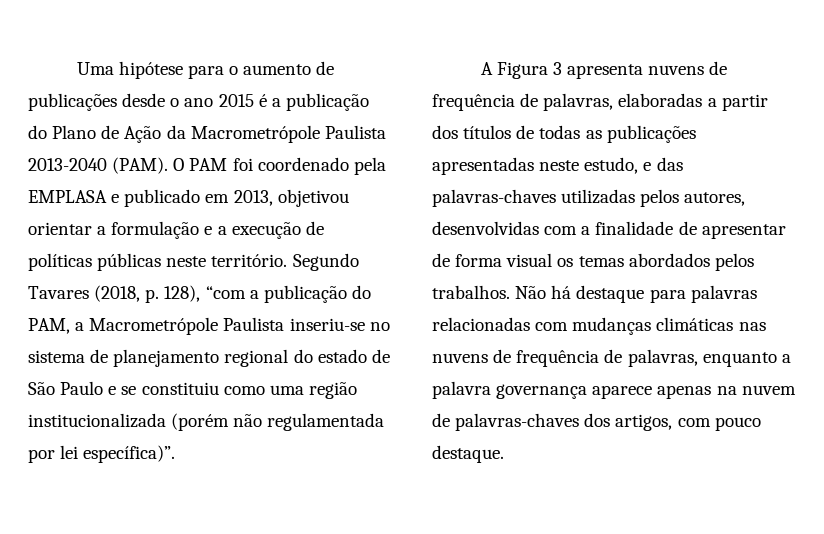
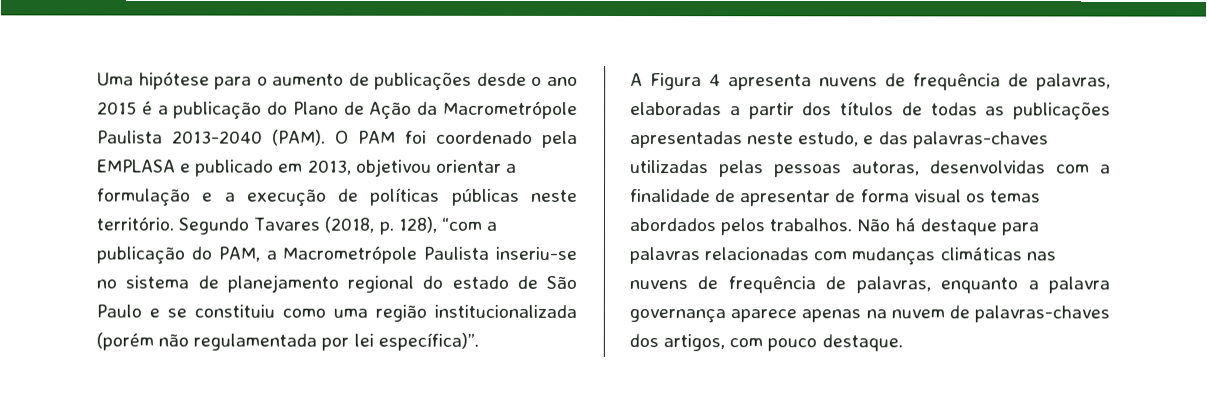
- A Figura 3 apresenta nuvens de frequência de palavras, elaboradas a partir dos títulos de todas as publicações apresentadas neste estudo, e das palavras-chaves utilizadas pelos autores, desenvolvidas com a finalidade de apresentar de forma visual os temas abordados pelos trabalhos.
+ A Figura 4 apresenta nuvens de frequência de palavras, elaboradas a partir dos títulos de todas as publicações apresentadas neste estudo, e das palavras-chaves utilizadas pelas pessoas autoras, desenvolvidas com a finalidade de apresentar de forma visual os temas abordados pelos trabalhos.

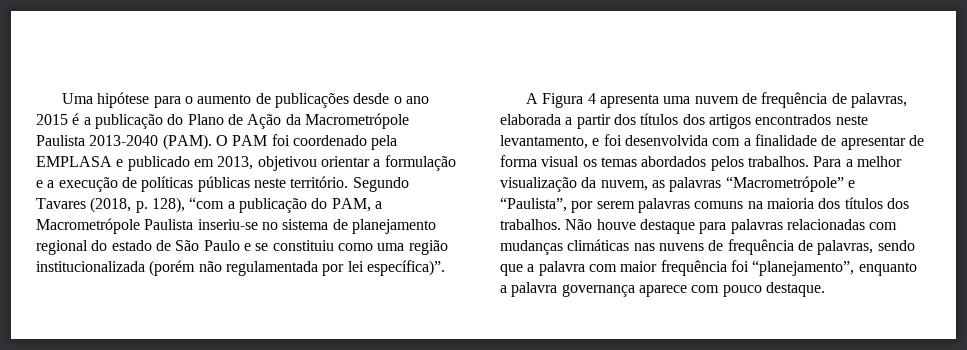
- A Figura 4 apresenta nuvens de frequência de palavras, elaboradas a partir dos títulos de todas as publicações apresentadas neste estudo, e das palavras-chaves utilizadas pelas pessoas autoras, desenvolvidas com a finalidade de apresentar de forma visual os temas abordados pelos trabalhos.
+ A Figura 4 apresenta uma nuvem de frequência de palavras, elaborada a partir dos títulos dos artigos encontrados neste levantamento, e foi desenvolvida com a finalidade de apresentar de forma visual os temas abordados pelos trabalhos.
- Não há destaque para palavras relacionadas com mudanças climáticas nas nuvens de frequência de palavras, enquanto a palavra governança aparece apenas na nuvem de palavras-chaves dos artigos, com pouco destaque.
+ Para a melhor visualização da nuvem, as palavras “Macrometrópole” e “Paulista”, por serem palavras comuns na maioria dos títulos dos trabalhos. Não houve destaque para palavras relacionadas com mudanças climáticas nas nuvens de frequência de palavras, sendo que a palavra com maior frequência foi “planejamento”, enquanto a palavra governança aparece com pouco destaque.

